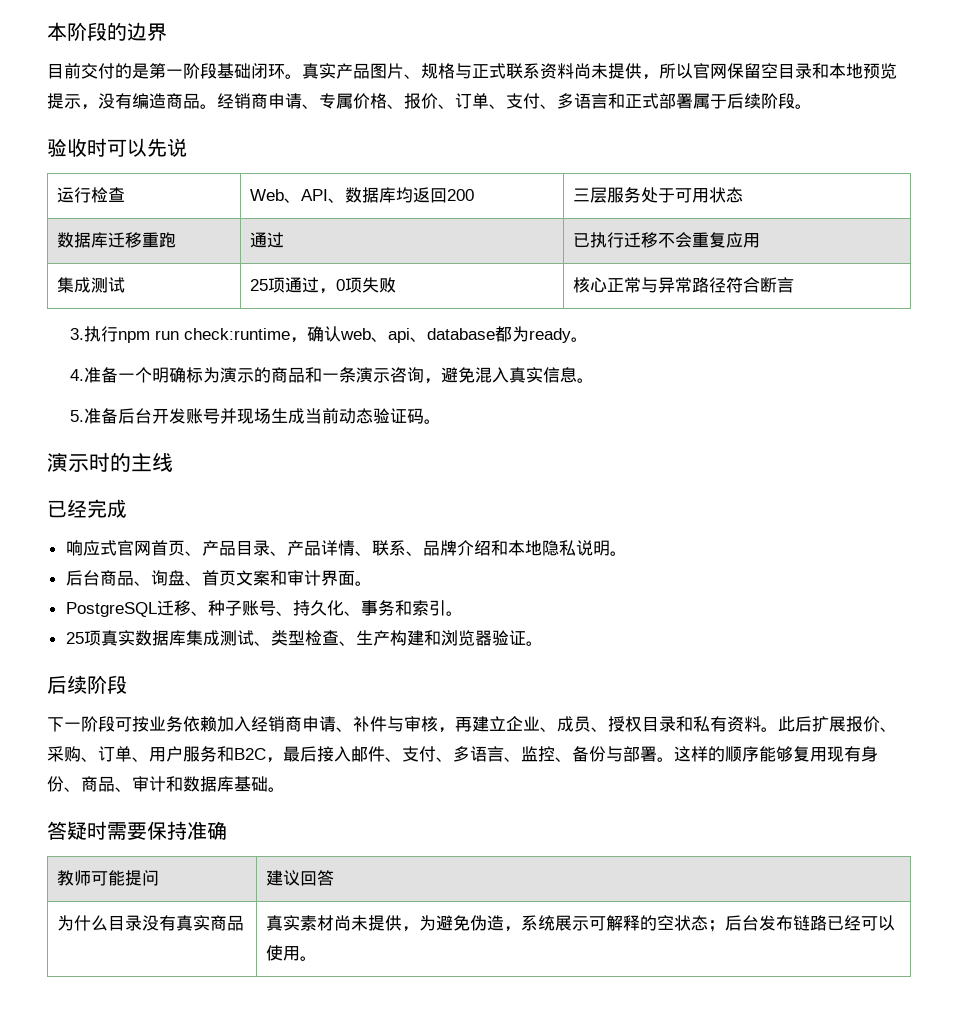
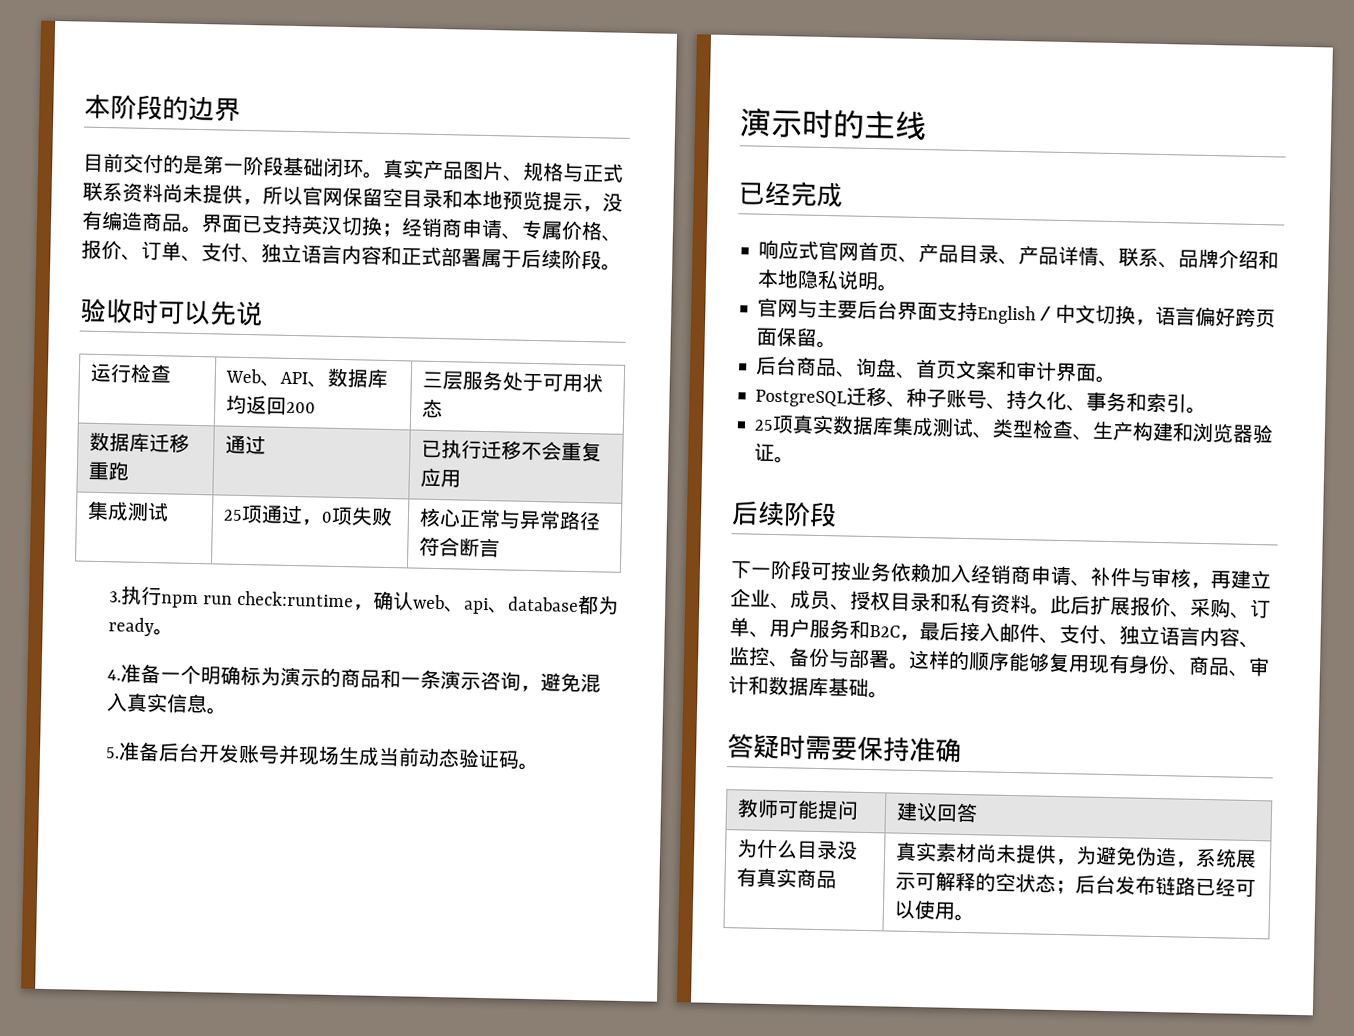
- 经销商申请、专属价格、报价、订单、支付、多语言和正式部署属于后续阶段。
+ 界面已支持英汉切换；经销商申请、专属价格、报价、订单、支付、独立语言内容和正式部署属于后续阶段。
+ 官网与主要后台界面支持English／中文切换，语言偏好跨页面保留。
- 此后扩展报价、采购、订单、用户服务和B2C，最后接入邮件、支付、多语言、监控、备份与部署。
+ 此后扩展报价、采购、订单、用户服务和B2C，最后接入邮件、支付、独立语言内容、监控、备份与部署。

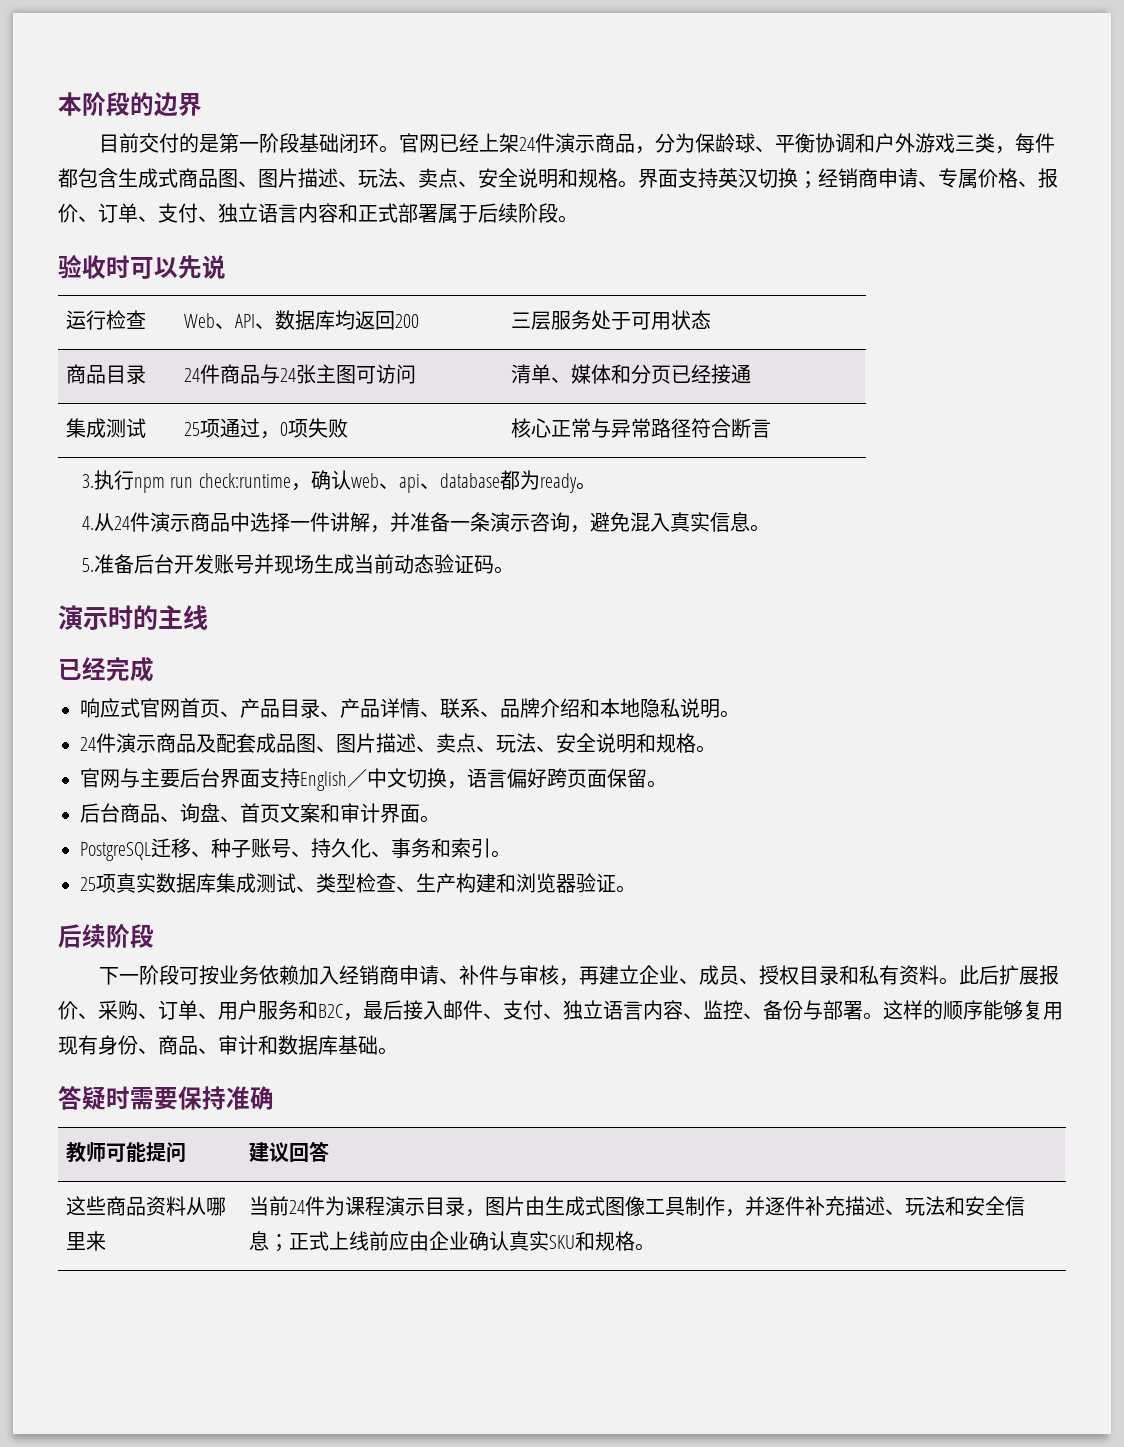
- 真实产品图片、规格与正式联系资料尚未提供，所以官网保留空目录和本地预览提示，没有编造商品。界面已支持英汉切换；经销商申请、专属价格、报价、订单、支付、独立语言内容和正式部署属于后续阶段。
+ 官网已经上架24件演示商品，分为保龄球、平衡协调和户外游戏三类，每件都包含生成式商品图、图片描述、玩法、卖点、安全说明和规格。界面支持英汉切换；经销商申请、专属价格、报价、订单、支付、独立语言内容和正式部署属于后续阶段。
- 数据库迁移重跑 | 通过 | 已执行迁移不会重复应用
+ 商品目录 | 24件商品与24张主图可访问 | 清单、媒体和分页已经接通
- 4.准备一个明确标为演示的商品和一条演示咨询，避免混入真实信息。
+ 4.从24件演示商品中选择一件讲解，并准备一条演示咨询，避免混入真实信息。
+ 24件演示商品及配套成品图、图片描述、卖点、玩法、安全说明和规格。
- 为什么目录没有真实商品 | 真实素材尚未提供，为避免伪造，系统展示可解释的空状态；后台发布链路已经可以使用。
+ 这些商品资料从哪里来 | 当前24件为课程演示目录，图片由生成式图像工具制作，并逐件补充描述、玩法和安全信息；正式上线前应由企业确认真实SKU和规格。

